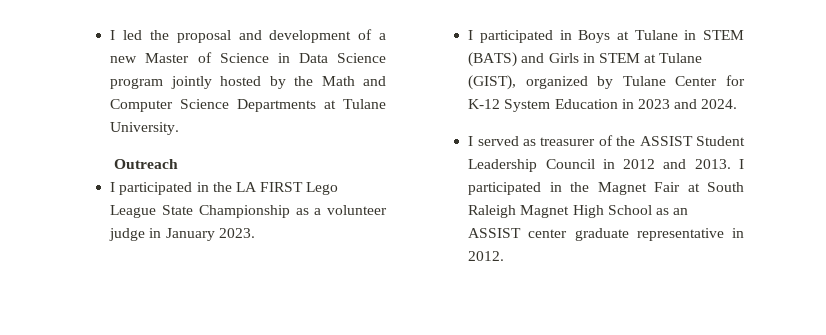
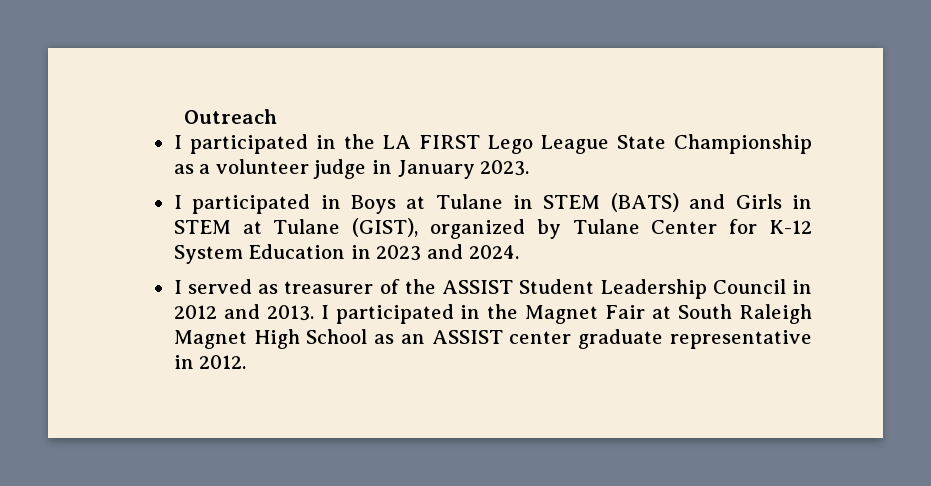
- I led the proposal and development of a new Master of Science in Data Science program jointly hosted by the Math and Computer Science Departments at Tulane University.

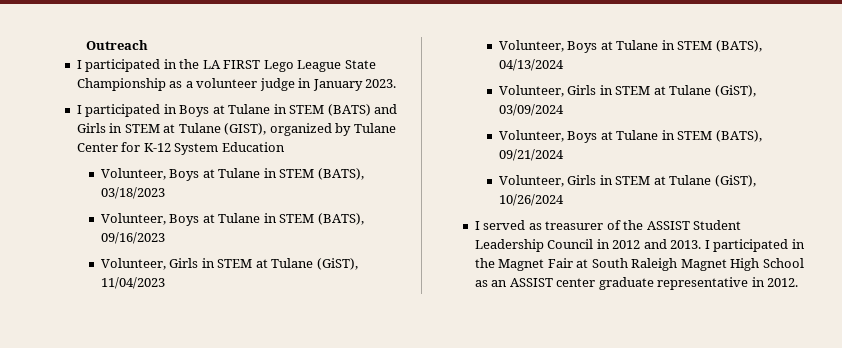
- I participated in Boys at Tulane in STEM (BATS) and Girls in STEM at Tulane (GIST), organized by Tulane Center for K-12 System Education in 2023 and 2024.
+ I participated in Boys at Tulane in STEM (BATS) and Girls in STEM at Tulane (GIST), organized by Tulane Center for K-12 System Education
+ Volunteer, Boys at Tulane in STEM (BATS), 03/18/2023
+ Volunteer, Boys at Tulane in STEM (BATS), 09/16/2023
+ Volunteer, Girls in STEM at Tulane (GiST), 11/04/2023
+ Volunteer, Boys at Tulane in STEM (BATS), 04/13/2024
+ Volunteer, Girls in STEM at Tulane (GiST), 03/09/2024
+ Volunteer, Boys at Tulane in STEM (BATS), 09/21/2024
+ Volunteer, Girls in STEM at Tulane (GiST), 10/26/2024

